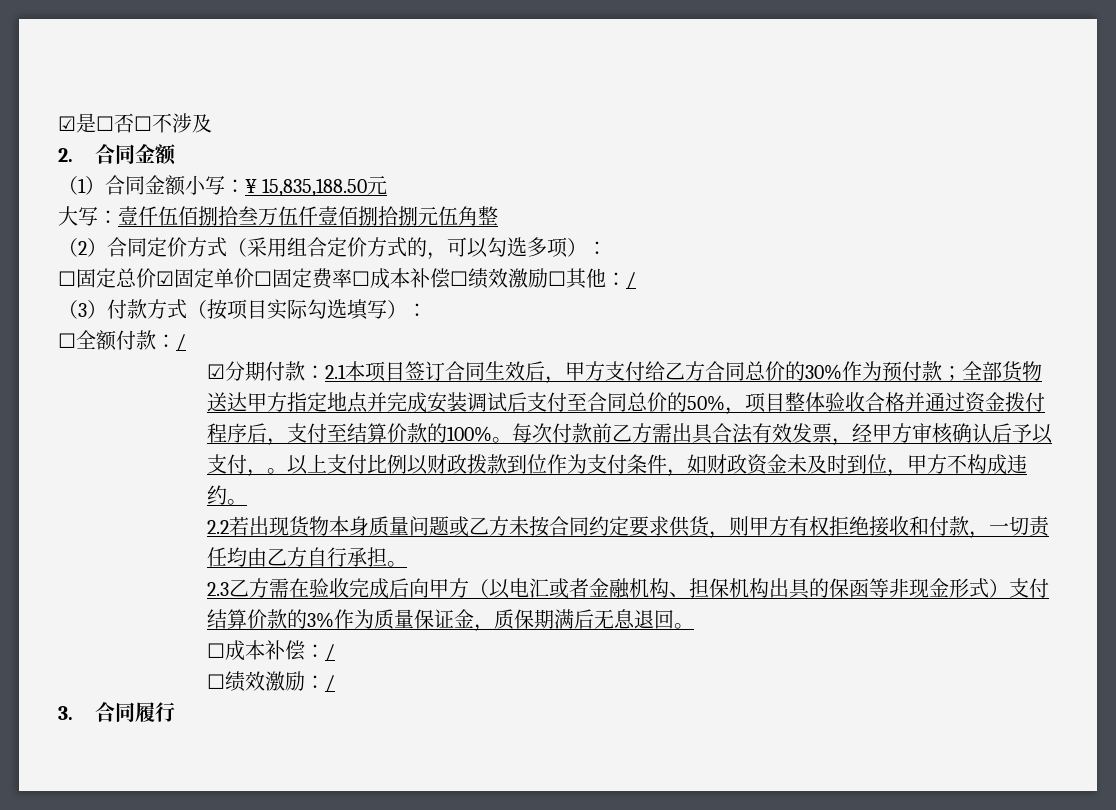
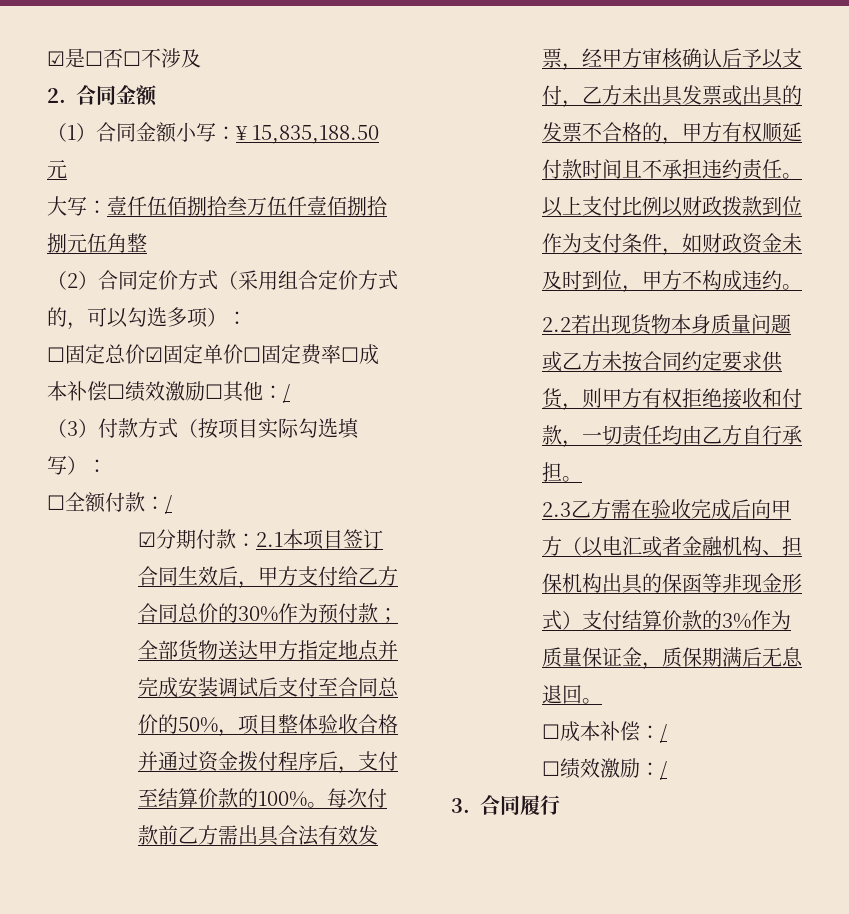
- 每次付款前乙方需出具合法有效发票，经甲方审核确认后予以支付，。
+ 每次付款前乙方需出具合法有效发票，经甲方审核确认后予以支付，乙方未出具发票或出具的发票不合格的，甲方有权顺延付款时间且不承担违约责任。

